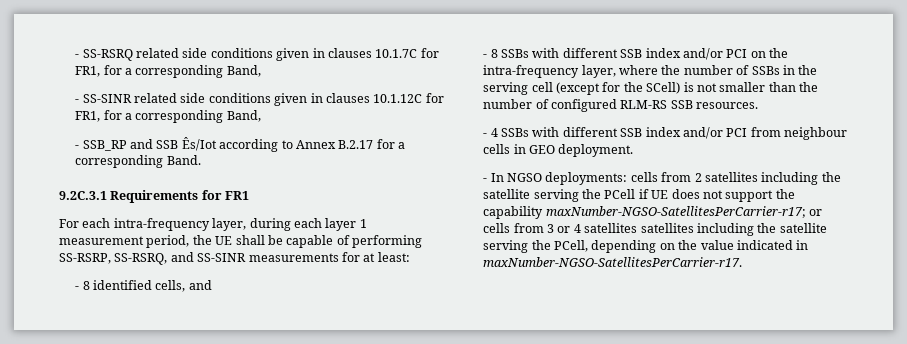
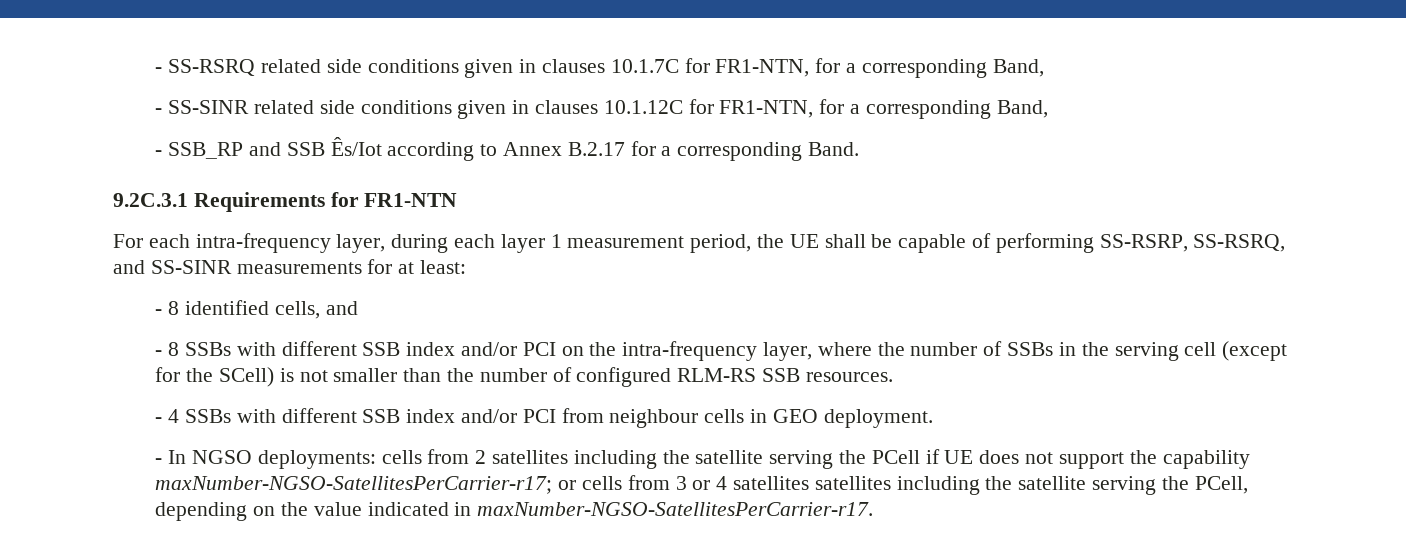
- - SS-RSRQ related side conditions given in clauses 10.1.7C for FR1, for a corresponding Band,
+ - SS-RSRQ related side conditions given in clauses 10.1.7C for FR1-NTN, for a corresponding Band,
- - SS-SINR related side conditions given in clauses 10.1.12C for FR1, for a corresponding Band,
+ - SS-SINR related side conditions given in clauses 10.1.12C for FR1-NTN, for a corresponding Band,
- 9.2C.3.1 Requirements for FR1
+ 9.2C.3.1 Requirements for FR1-NTN

